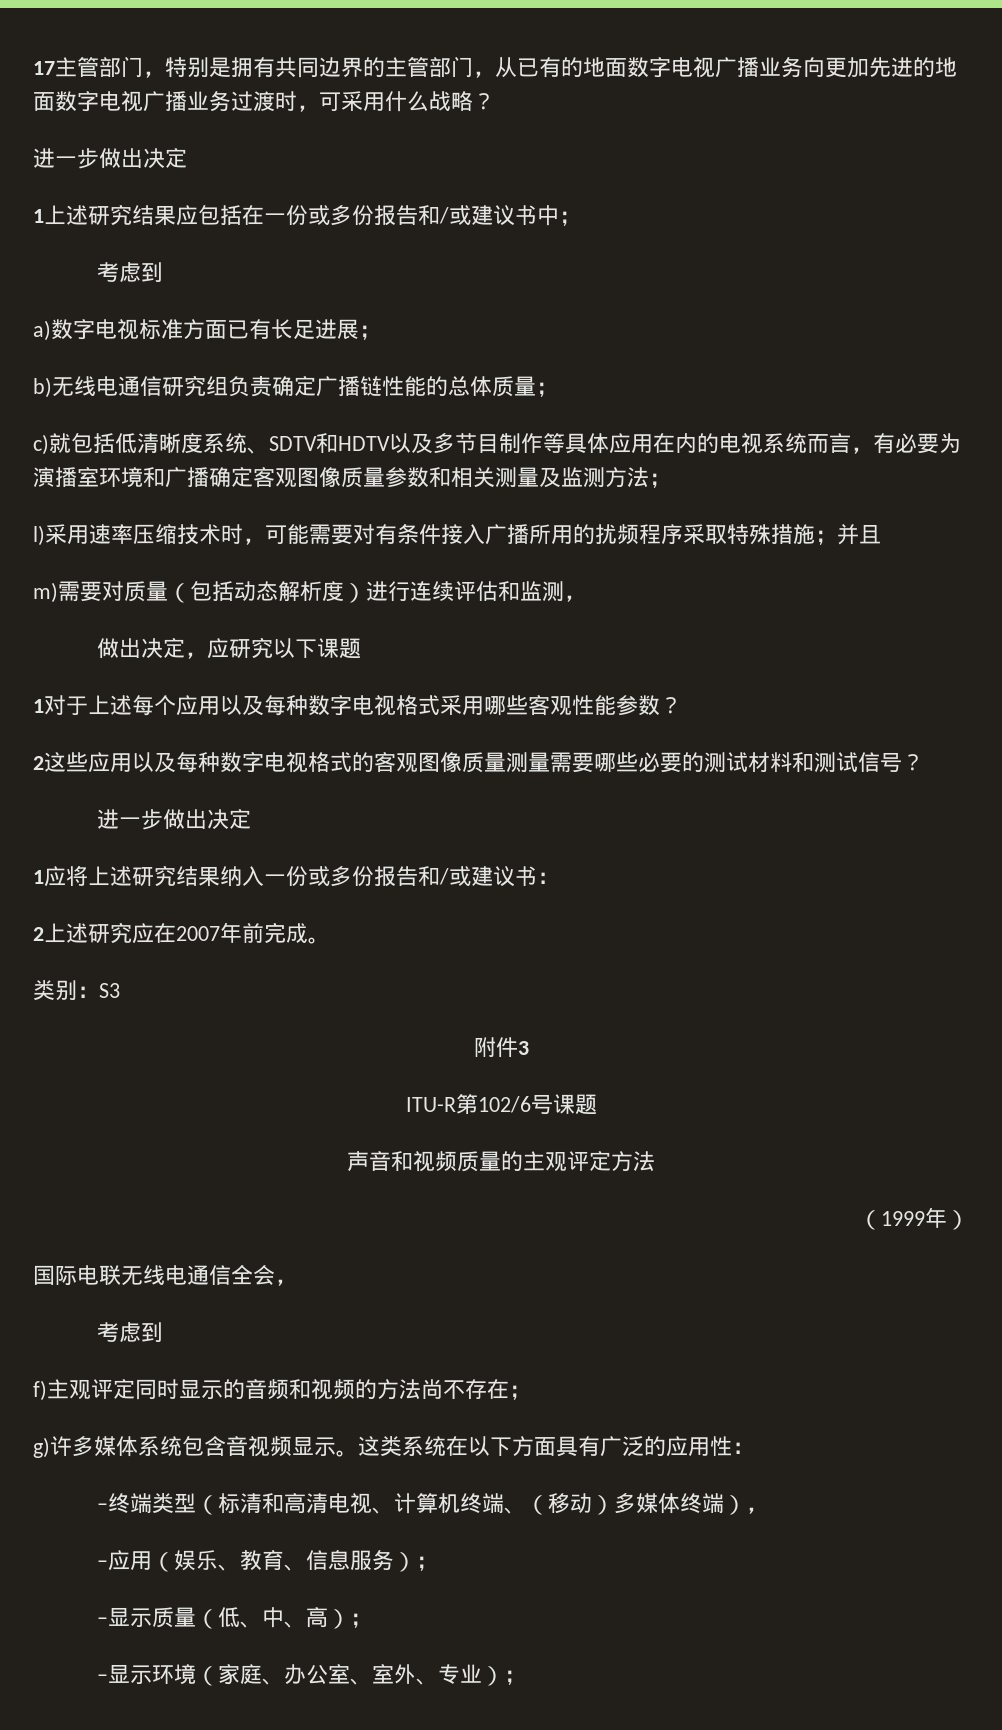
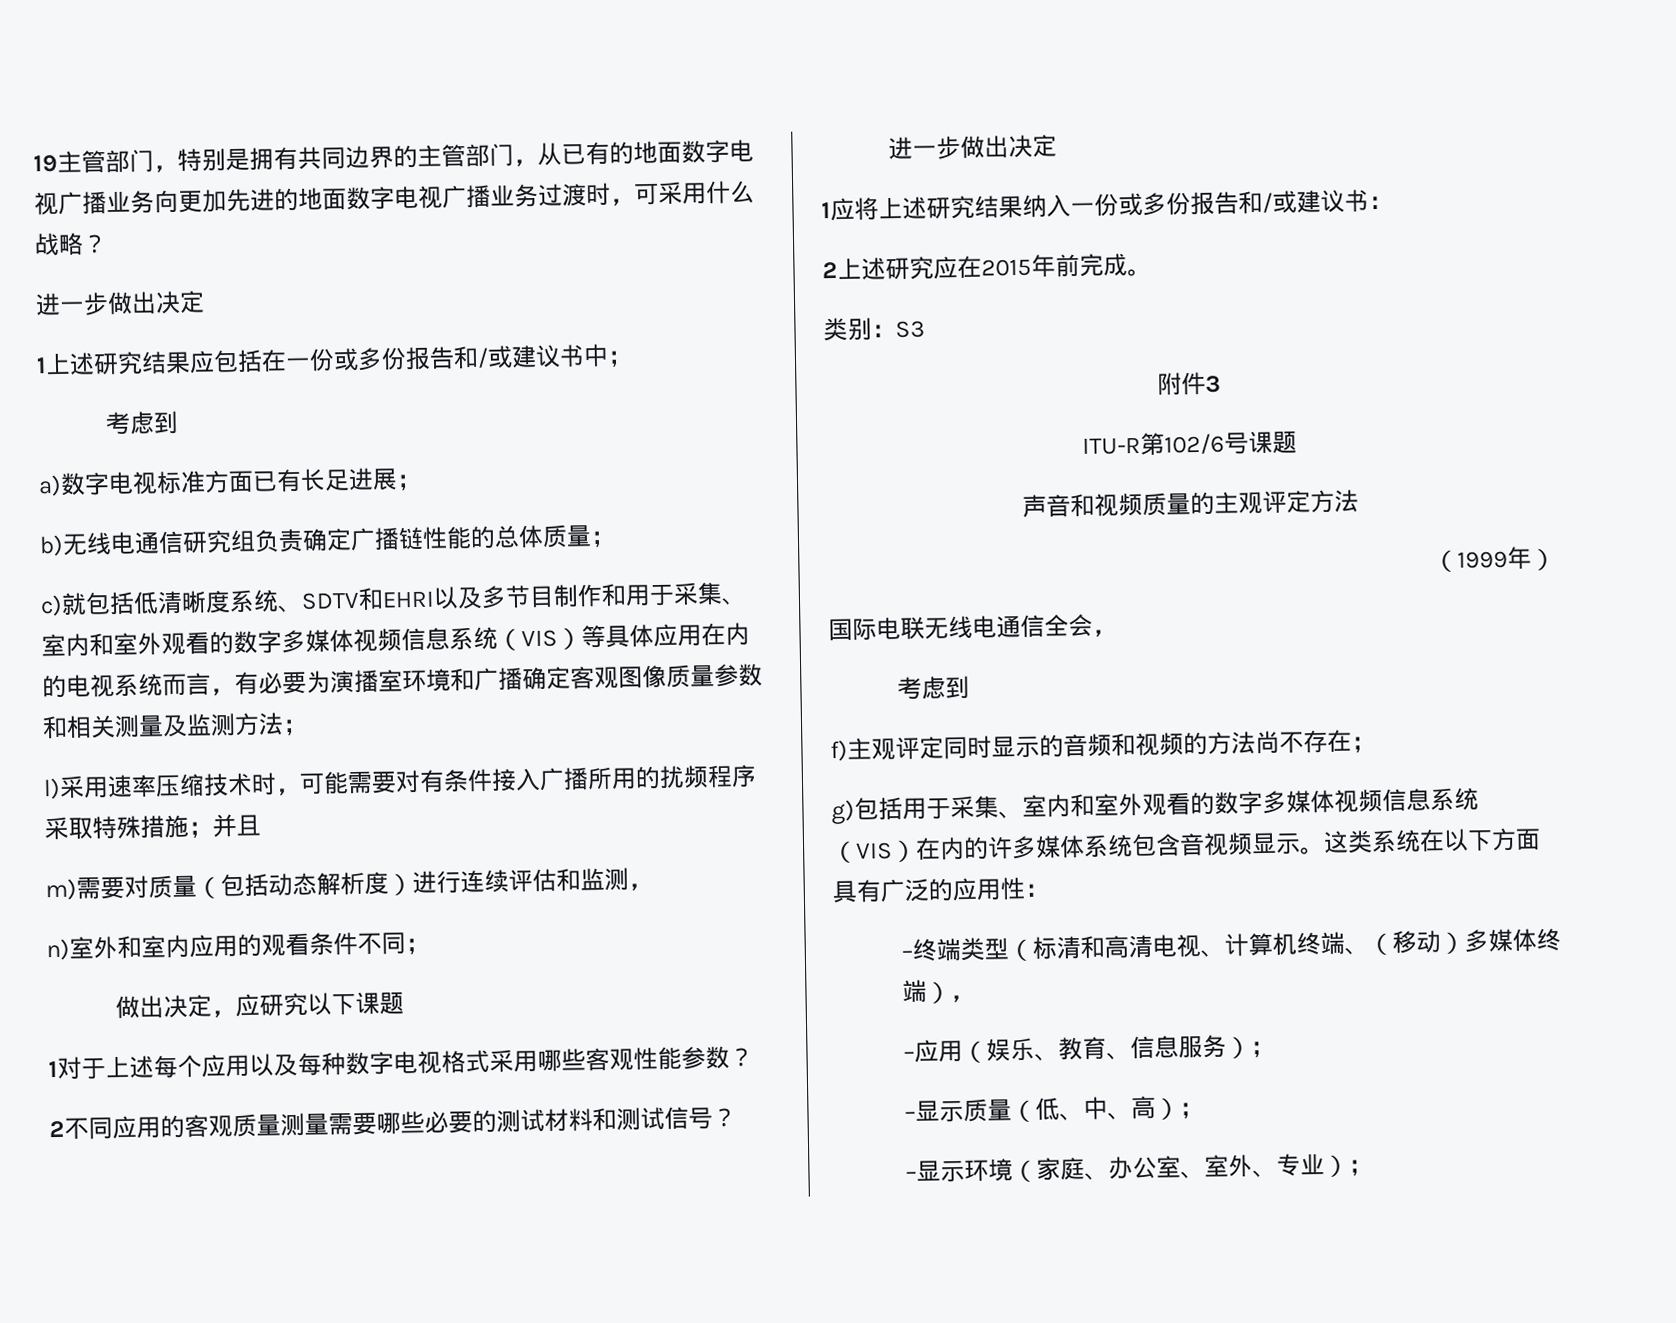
- 17主管部门，特别是拥有共同边界的主管部门，从已有的地面数字电视广播业务向更加先进的地面数字电视广播业务过渡时，可采用什么战略？
+ 19主管部门，特别是拥有共同边界的主管部门，从已有的地面数字电视广播业务向更加先进的地面数字电视广播业务过渡时，可采用什么战略？
- c)就包括低清晰度系统、SDTV和HDTV以及多节目制作等具体应用在内的电视系统而言，有必要为演播室环境和广播确定客观图像质量参数和相关测量及监测方法；
+ c)就包括低清晰度系统、SDTV和EHRI以及多节目制作和用于采集、室内和室外观看的数字多媒体视频信息系统（VIS）等具体应用在内的电视系统而言，有必要为演播室环境和广播确定客观图像质量参数和相关测量及监测方法；
+ n)室外和室内应用的观看条件不同；
- 2这些应用以及每种数字电视格式的客观图像质量测量需要哪些必要的测试材料和测试信号？
+ 2不同应用的客观质量测量需要哪些必要的测试材料和测试信号？
- 2上述研究应在2007年前完成。
+ 2上述研究应在2015年前完成。
- g)许多媒体系统包含音视频显示。
+ g)包括用于采集、室内和室外观看的数字多媒体视频信息系统（VIS）在内的许多媒体系统包含音视频显示。

